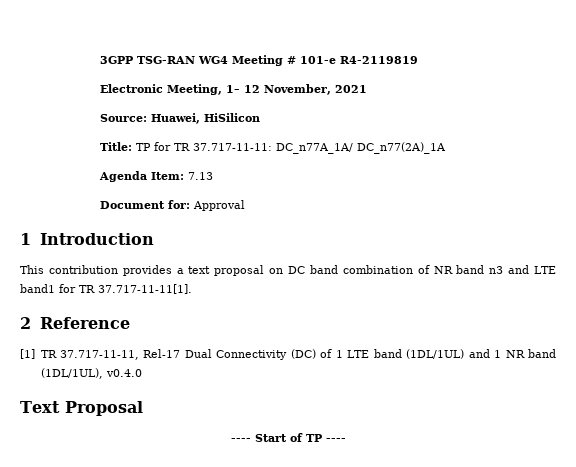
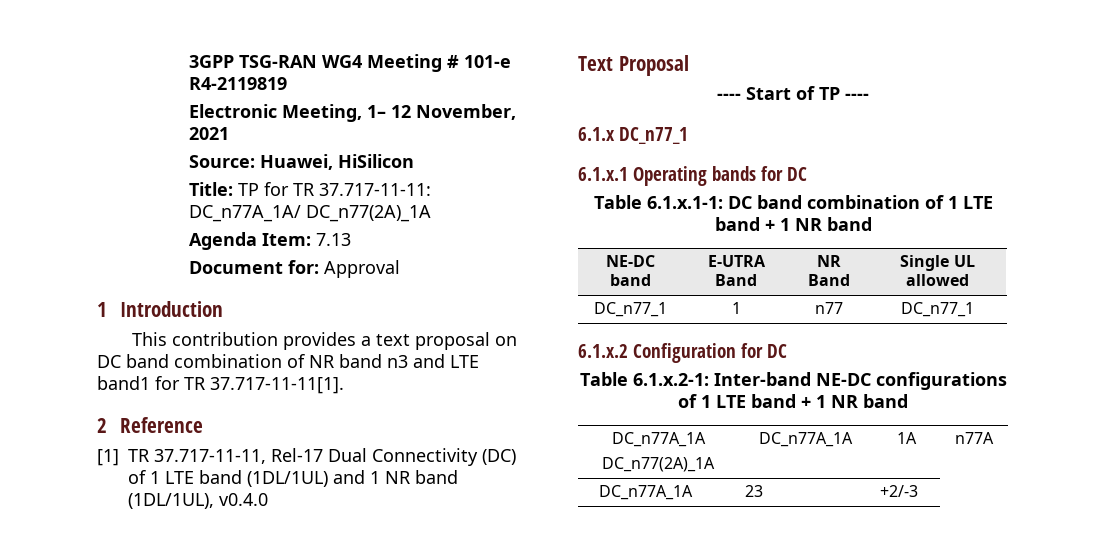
+ 6.1.x DC_n77_1
+ 6.1.x.1 Operating bands for DC
+ Table 6.1.x.1-1: DC band combination of 1 LTE band + 1 NR band
+ NE-DC band | E-UTRA Band | NR Band | Single UL allowed
+ DC_n77_1 | 1 | n77 | DC_n77_1
+ 6.1.x.2 Configuration for DC
+ Table 6.1.x.2-1: Inter-band NE-DC configurations of 1 LTE band + 1 NR band
+ DC_n77A_1A
+ DC_n77(2A)_1A | DC_n77A_1A | 1A | n77A
+ DC_n77A_1A | 23 | +2/-3

